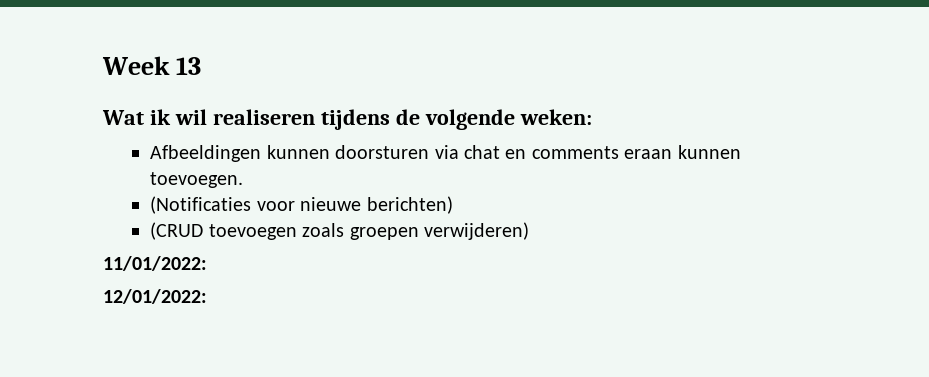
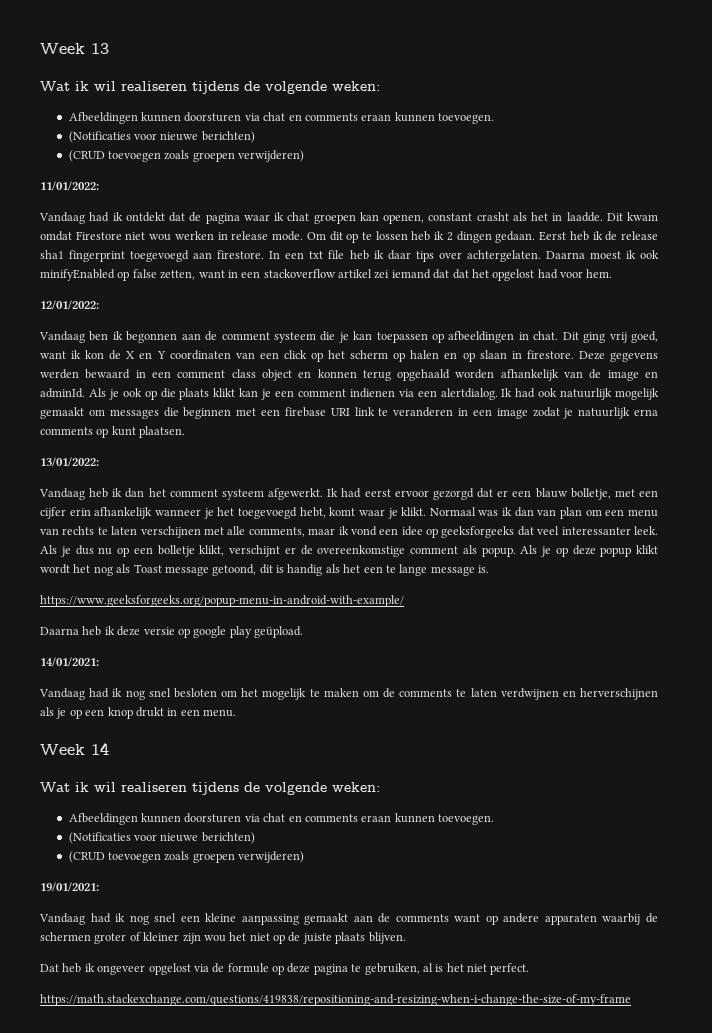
+ Vandaag had ik ontdekt dat de pagina waar ik chat groepen kan openen, constant crasht als het in laadde. Dit kwam omdat Firestore niet wou werken in release mode. Om dit op te lossen heb ik 2 dingen gedaan. Eerst heb ik de release sha1 fingerprint toegevoegd aan firestore. In een txt file heb ik daar tips over achtergelaten. Daarna moest ik ook minifyEnabled op false zetten, want in een stackoverflow artikel zei iemand dat dat het opgelost had voor hem.
  12/01/2022:
+ Vandaag ben ik begonnen aan de comment systeem die je kan toepassen op afbeeldingen in chat. Dit ging vrij goed, want ik kon de X en Y coordinaten van een click op het scherm op halen en op slaan in firestore. Deze gegevens werden bewaard in een comment class object en konnen terug opgehaald worden afhankelijk van de image en adminId. Als je ook op die plaats klikt kan je een comment indienen via een alertdialog. Ik had ook natuurlijk mogelijk gemaakt om messages die beginnen met een firebase URI link te veranderen in een image zodat je natuurlijk erna comments op kunt plaatsen.
+ 13/01/2022:
+ Vandaag heb ik dan het comment systeem afgewerkt. Ik had eerst ervoor gezorgd dat er een blauw bolletje, met een cijfer erin afhankelijk wanneer je het toegevoegd hebt, komt waar je klikt. Normaal was ik dan van plan om een menu van rechts te laten verschijnen met alle comments, maar ik vond een idee op geeksforgeeks dat veel interessanter leek. Als je dus nu op een bolletje klikt, verschijnt er de overeenkomstige comment als popup. Als je op deze popup klikt wordt het nog als Toast message getoond, dit is handig als het een te lange message is.
+ https://www.geeksforgeeks.org/popup-menu-in-android-with-example/
+ Daarna heb ik deze versie op google play geüpload.
+ 14/01/2021:
+ Vandaag had ik nog snel besloten om het mogelijk te maken om de comments te laten verdwijnen en herverschijnen als je op een knop drukt in een menu.
+ Week 14
+ Wat ik wil realiseren tijdens de volgende weken:
+ Afbeeldingen kunnen doorsturen via chat en comments eraan kunnen toevoegen.
+ (Notificaties voor nieuwe berichten)
+ (CRUD toevoegen zoals groepen verwijderen)
+ 19/01/2021:
+ Vandaag had ik nog snel een kleine aanpassing gemaakt aan de comments want op andere apparaten waarbij de schermen groter of kleiner zijn wou het niet op de juiste plaats blijven.
+ Dat heb ik ongeveer opgelost via de formule op deze pagina te gebruiken, al is het niet perfect.
+ https://math.stackexchange.com/questions/419838/repositioning-and-resizing-when-i-change-the-size-of-my-frame

